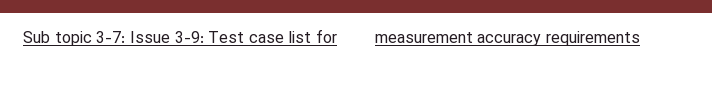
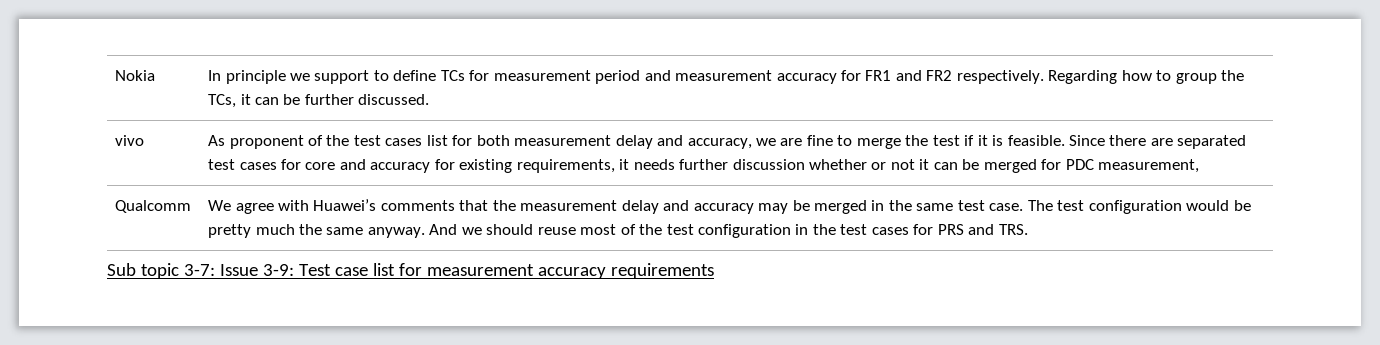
+ Nokia | In principle we support to define TCs for measurement period and measurement accuracy for FR1 and FR2 respectively. Regarding how to group the TCs, it can be further discussed.
+ vivo | As proponent of the test cases list for both measurement delay and accuracy, we are fine to merge the test if it is feasible. Since there are separated test cases for core and accuracy for existing requirements, it needs further discussion whether or not it can be merged for PDC measurement,
+ Qualcomm | We agree with Huawei’s comments that the measurement delay and accuracy may be merged in the same test case. The test configuration would be pretty much the same anyway. And we should reuse most of the test configuration in the test cases for PRS and TRS.

